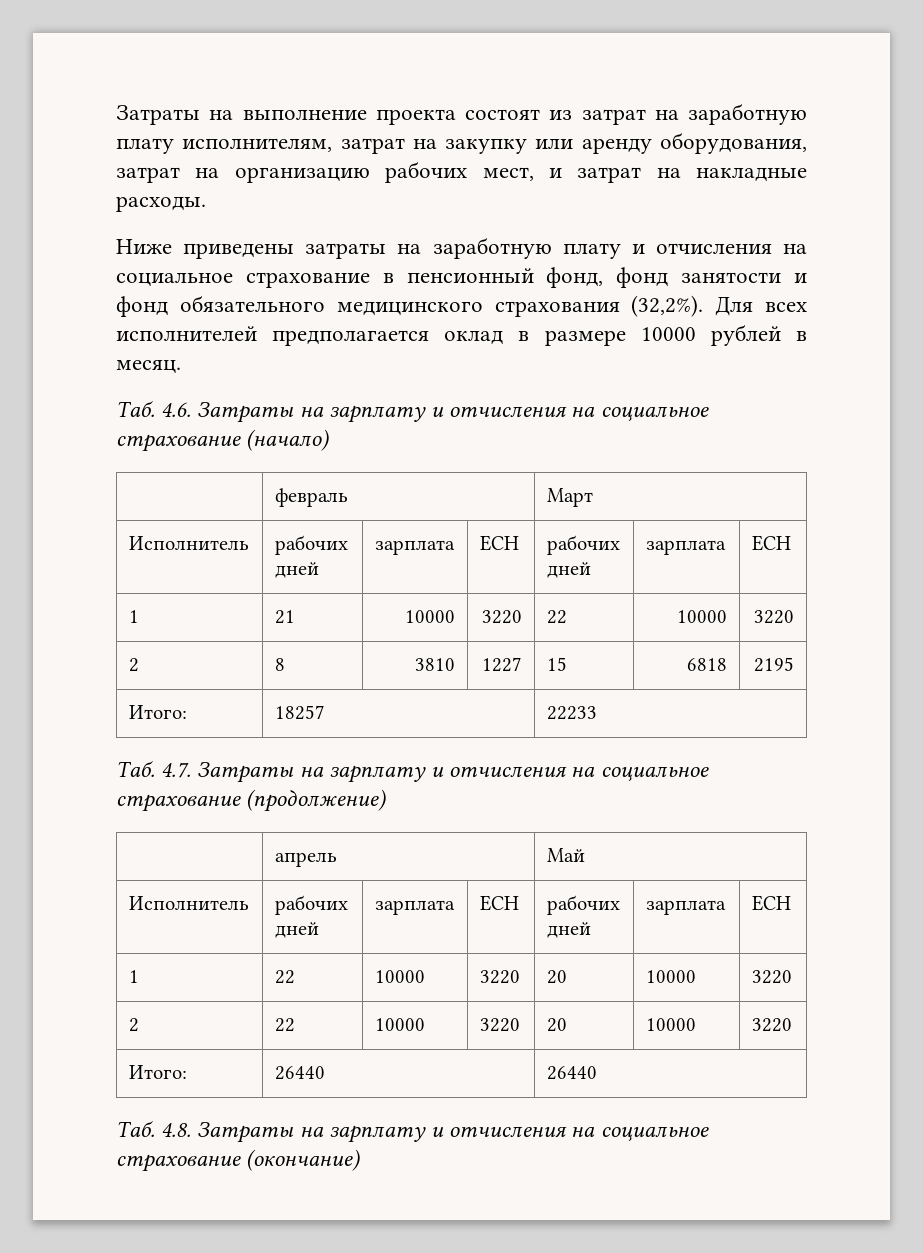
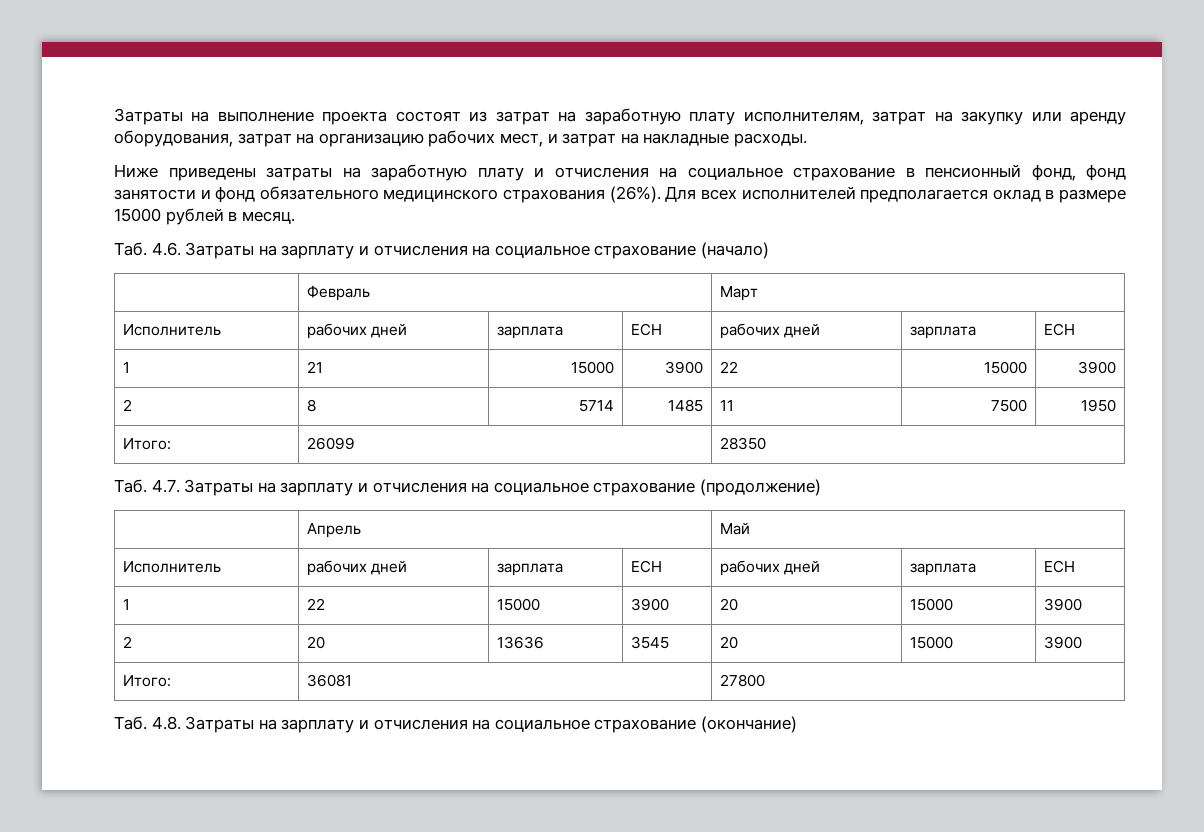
- Ниже приведены затраты на заработную плату и отчисления на социальное страхование в пенсионный фонд, фонд занятости и фонд обязательного медицинского страхования (32,2%).
+ Ниже приведены затраты на заработную плату и отчисления на социальное страхование в пенсионный фонд, фонд занятости и фонд обязательного медицинского страхования (26%).
- Для всех исполнителей предполагается оклад в размере 10000 рублей в месяц.
+ Для всех исполнителей предполагается оклад в размере 15000 рублей в месяц.
- | февраль | Март
+ | Февраль | Март
- 1 | 21 | 10000 | 3220 | 22 | 10000 | 3220
+ 1 | 21 | 15000 | 3900 | 22 | 15000 | 3900
- 2 | 8 | 3810 | 1227 | 15 | 6818 | 2195
- Итого: | 18257 | 22233
+ 2 | 8 | 5714 | 1485 | 11 | 7500 | 1950
+ Итого: | 26099 | 28350
- | апрель | Май
+ | Апрель | Май
- 1 | 22 | 10000 | 3220 | 20 | 10000 | 3220
- 2 | 22 | 10000 | 3220 | 20 | 10000 | 3220
- Итого: | 26440 | 26440
+ 1 | 22 | 15000 | 3900 | 20 | 15000 | 3900
+ 2 | 20 | 13636 | 3545 | 20 | 15000 | 3900
+ Итого: | 36081 | 27800

